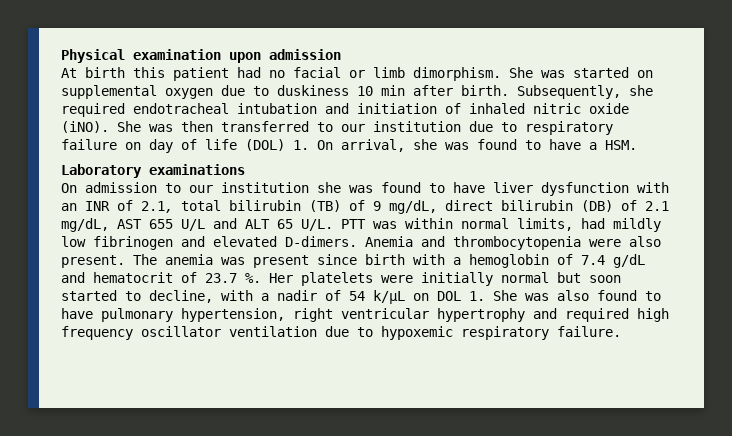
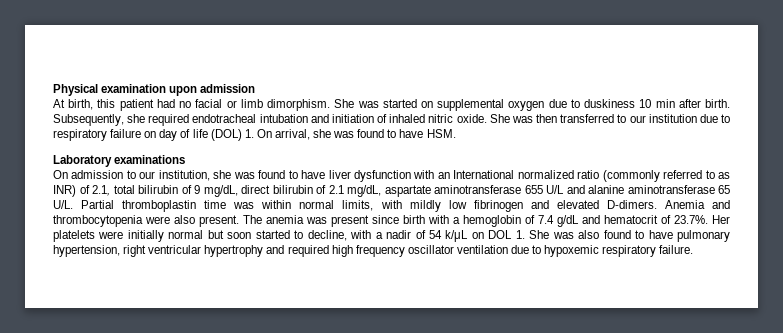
- At birth this patient had no facial or limb dimorphism.
+ At birth, this patient had no facial or limb dimorphism.
- Subsequently, she required endotracheal intubation and initiation of inhaled nitric oxide (iNO).
+ Subsequently, she required endotracheal intubation and initiation of inhaled nitric oxide.
- She was then transferred to our institution due to respiratory failure on day of life (DOL) 1. On arrival, she was found to have a HSM.
+ She was then transferred to our institution due to respiratory failure on day of life (DOL) 1. On arrival, she was found to have HSM.
- On admission to our institution she was found to have liver dysfunction with an INR of 2.1, total bilirubin (TB) of 9 mg/dL, direct bilirubin (DB) of 2.1 mg/dL, AST 655 U/L and ALT 65 U/L. PTT was within normal limits, had mildly low fibrinogen and elevated D-dimers.
+ On admission to our institution, she was found to have liver dysfunction with an International normalized ratio (commonly referred to as INR) of 2.1, total bilirubin of 9 mg/dL, direct bilirubin of 2.1 mg/dL, aspartate aminotransferase 655 U/L and alanine aminotransferase 65 U/L. Partial thromboplastin time was within normal limits, with mildly low fibrinogen and elevated D-dimers.
- The anemia was present since birth with a hemoglobin of 7.4 g/dL and hematocrit of 23.7 %. Her platelets were initially normal but soon started to decline, with a nadir of 54 k/μL on DOL 1. She was also found to have pulmonary hypertension, right ventricular hypertrophy and required high frequency oscillator ventilation due to hypoxemic respiratory failure.
+ The anemia was present since birth with a hemoglobin of 7.4 g/dL and hematocrit of 23.7%. Her platelets were initially normal but soon started to decline, with a nadir of 54 k/μL on DOL 1. She was also found to have pulmonary hypertension, right ventricular hypertrophy and required high frequency oscillator ventilation due to hypoxemic respiratory failure.

